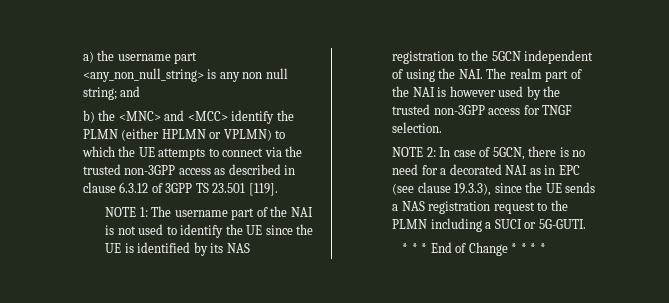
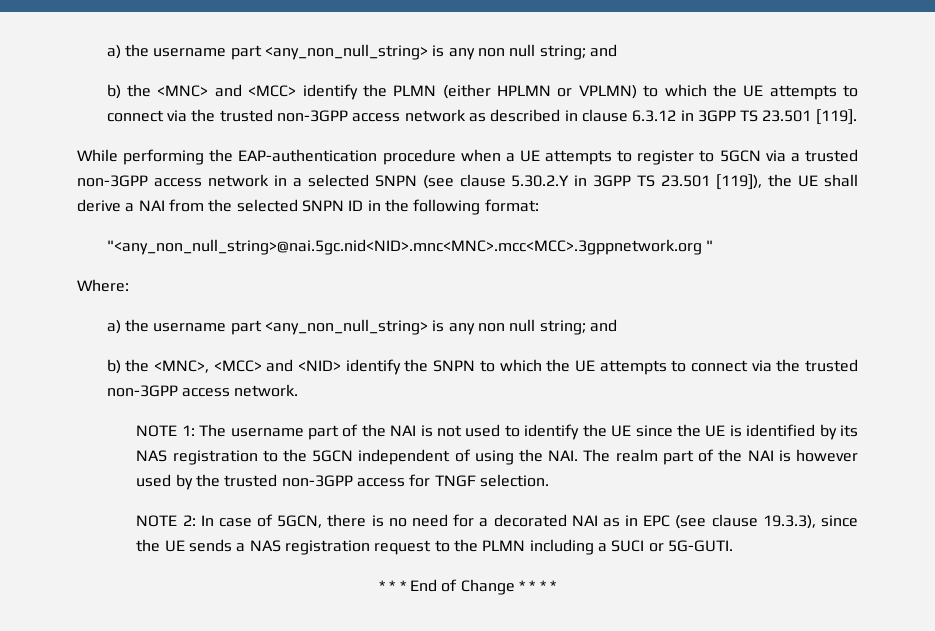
- b) the <MNC> and <MCC> identify the PLMN (either HPLMN or VPLMN) to which the UE attempts to connect via the trusted non-3GPP access as described in clause 6.3.12 of 3GPP TS 23.501 [119].
+ b) the <MNC> and <MCC> identify the PLMN (either HPLMN or VPLMN) to which the UE attempts to connect via the trusted non-3GPP access network as described in clause 6.3.12 in 3GPP TS 23.501 [119].
+ While performing the EAP-authentication procedure when a UE attempts to register to 5GCN via a trusted non-3GPP access network in a selected SNPN (see clause 5.30.2.Y in 3GPP TS 23.501 [119]), the UE shall derive a NAI from the selected SNPN ID in the following format:
+ "<any_non_null_string>@nai.5gc.nid<NID>.mnc<MNC>.mcc<MCC>.3gppnetwork.org "
+ Where:
+ a) the username part <any_non_null_string> is any non null string; and
+ b) the <MNC>, <MCC> and <NID> identify the SNPN to which the UE attempts to connect via the trusted non-3GPP access network.

